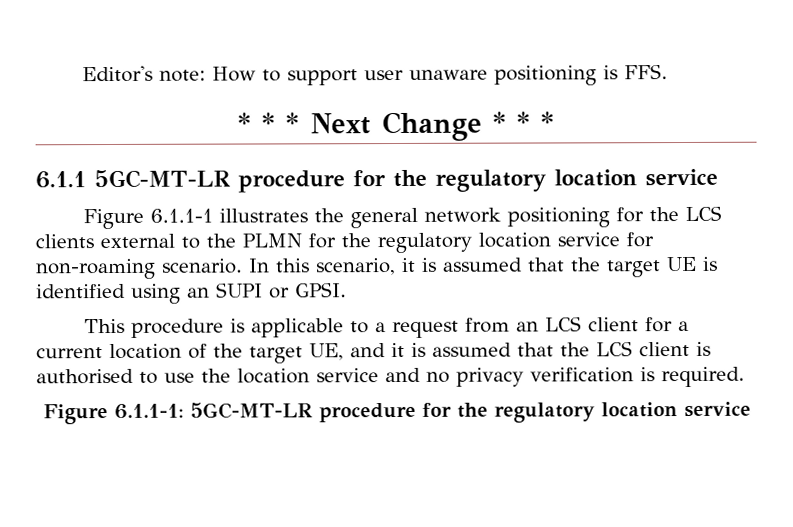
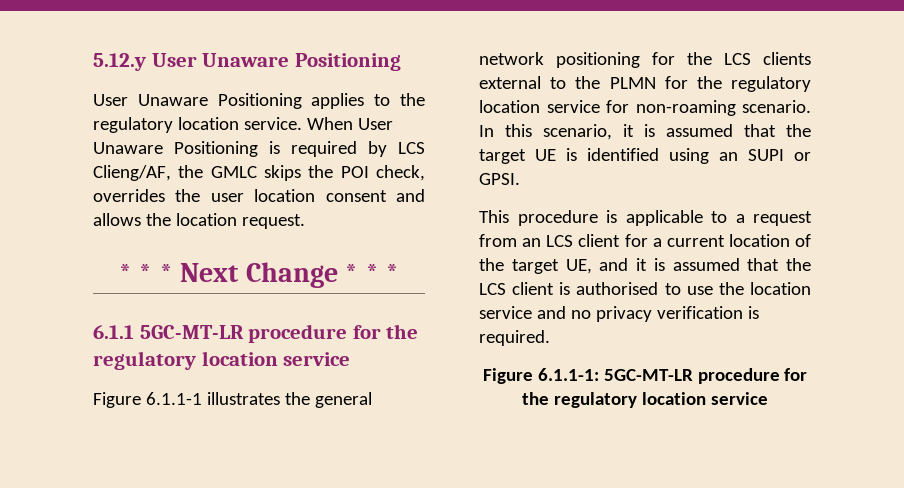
- Editor's note: How to support user unaware positioning is FFS.
+ 5.12.y User Unaware Positioning
+ User Unaware Positioning applies to the regulatory location service. When User Unaware Positioning is required by LCS Clieng/AF, the GMLC skips the POI check, overrides the user location consent and allows the location request.

